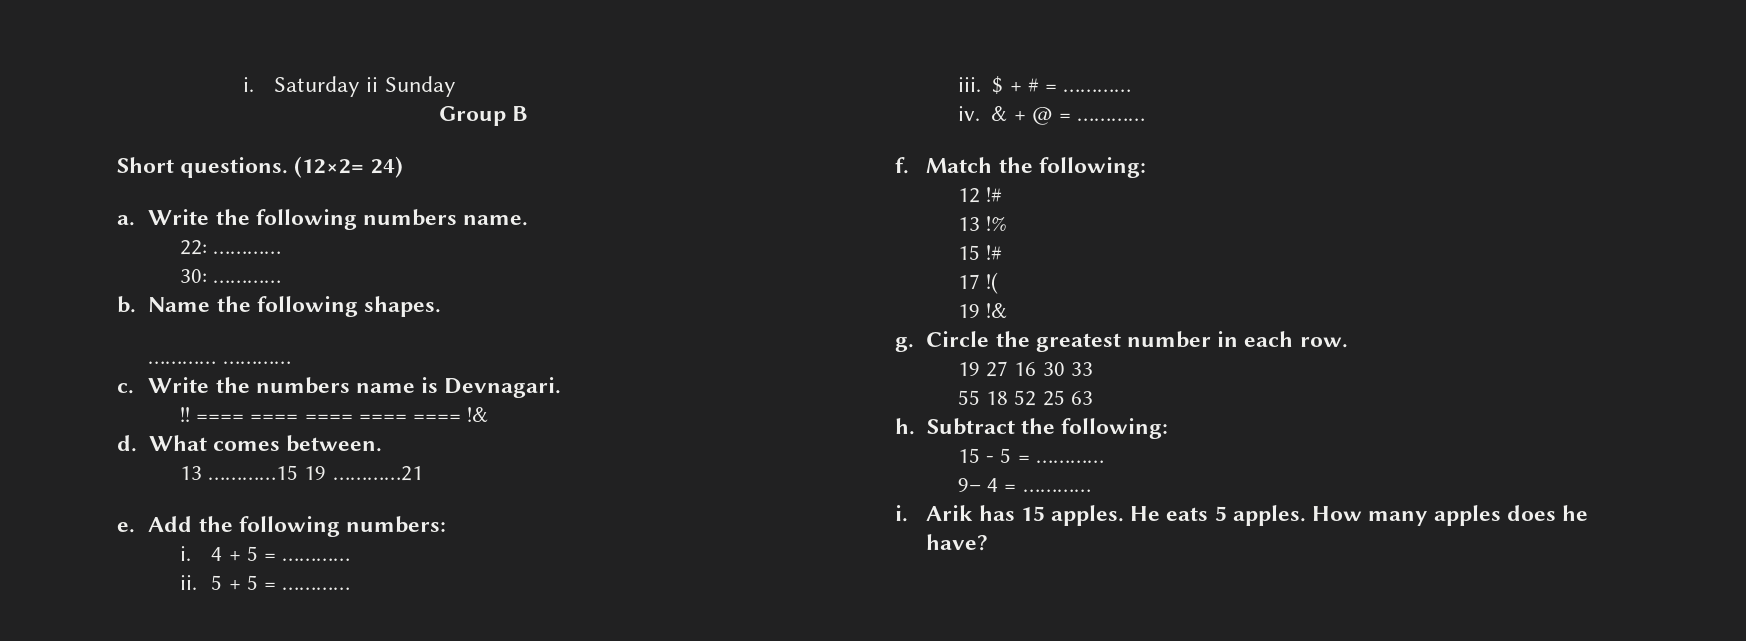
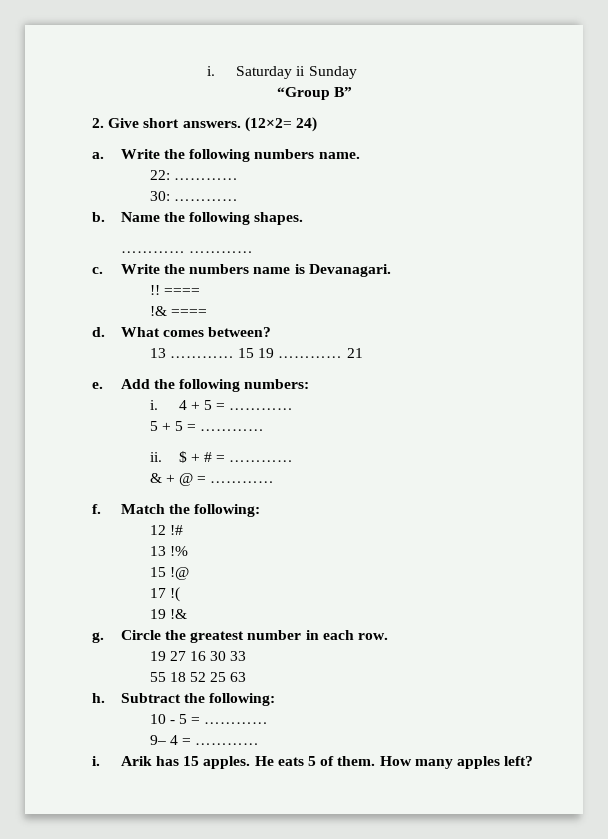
- Group B
- Short questions.
+ “Group B”
+ 2. Give short answers.
- Write the numbers name is Devnagari.
+ Write the numbers name is Devanagari.
- !! ==== ==== ==== ==== ==== !&
+ !! ====
+ !& ====
- What comes between.
- 13 …………15 19 …………21
+ What comes between?
+ 13 ………… 15 19 ………… 21
- ii.
- iii.
+ ii.
- iv.
- 15 !#
+ 15 !@
- 15 - 5 = …………
+ 10 - 5 = …………
- He eats 5 apples.
+ He eats 5 of them.
- How many apples does he have?
+ How many apples left?

